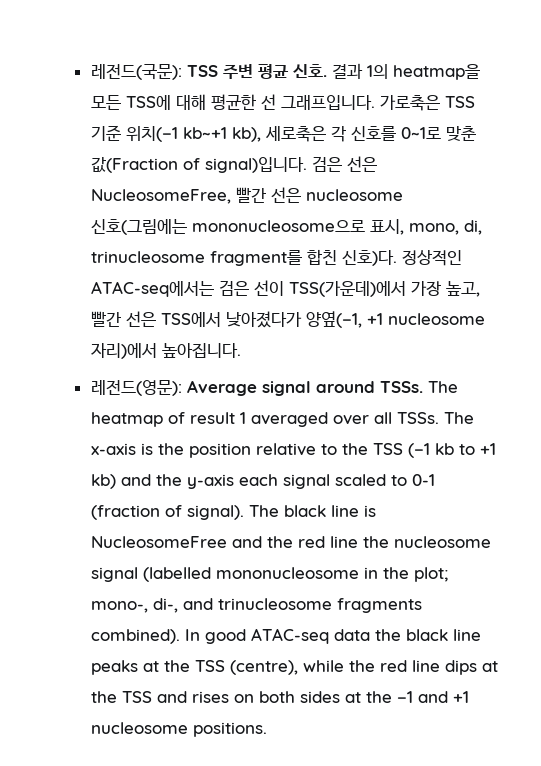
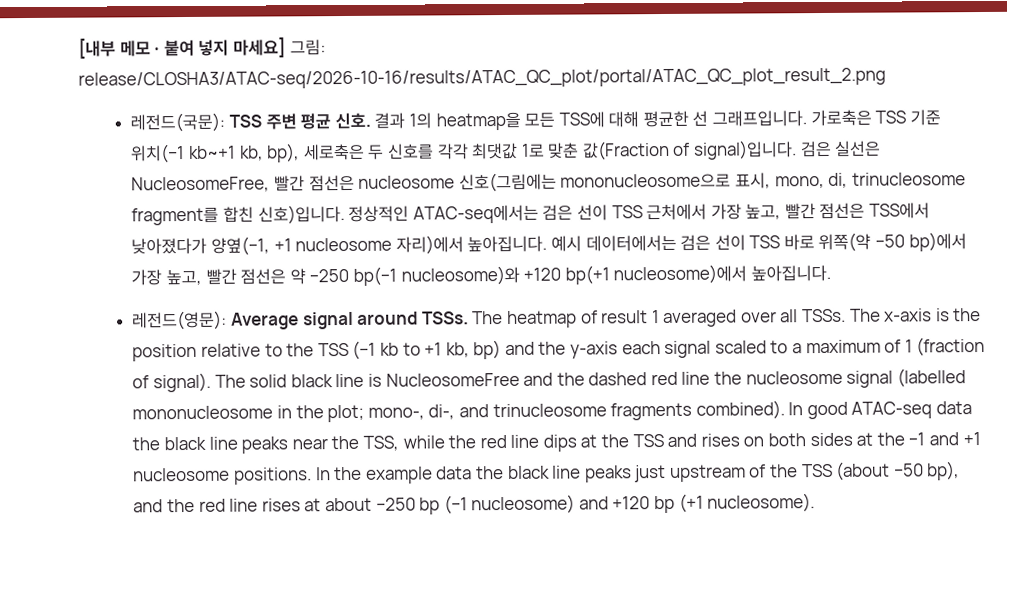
+ [내부 메모 · 붙여 넣지 마세요] 그림: release/CLOSHA3/ATAC-seq/2026-10-16/results/ATAC_QC_plot/portal/ATAC_QC_plot_result_2.png
- 가로축은 TSS 기준 위치(−1 kb~+1 kb), 세로축은 각 신호를 0~1로 맞춘 값(Fraction of signal)입니다.
+ 가로축은 TSS 기준 위치(−1 kb~+1 kb, bp), 세로축은 두 신호를 각각 최댓값 1로 맞춘 값(Fraction of signal)입니다.
- 검은 선은 NucleosomeFree, 빨간 선은 nucleosome 신호(그림에는 mononucleosome으로 표시, mono, di, trinucleosome fragment를 합친 신호)다.
+ 검은 실선은 NucleosomeFree, 빨간 점선은 nucleosome 신호(그림에는 mononucleosome으로 표시, mono, di, trinucleosome fragment를 합친 신호)입니다.
- 정상적인 ATAC-seq에서는 검은 선이 TSS(가운데)에서 가장 높고, 빨간 선은 TSS에서 낮아졌다가 양옆(−1, +1 nucleosome 자리)에서 높아집니다.
+ 정상적인 ATAC-seq에서는 검은 선이 TSS 근처에서 가장 높고, 빨간 점선은 TSS에서 낮아졌다가 양옆(−1, +1 nucleosome 자리)에서 높아집니다. 예시 데이터에서는 검은 선이 TSS 바로 위쪽(약 −50 bp)에서 가장 높고, 빨간 점선은 약 −250 bp(−1 nucleosome)와 +120 bp(+1 nucleosome)에서 높아집니다.
- The x-axis is the position relative to the TSS (−1 kb to +1 kb) and the y-axis each signal scaled to 0-1 (fraction of signal).
+ The x-axis is the position relative to the TSS (−1 kb to +1 kb, bp) and the y-axis each signal scaled to a maximum of 1 (fraction of signal).
- The black line is NucleosomeFree and the red line the nucleosome signal (labelled mononucleosome in the plot; mono-, di-, and trinucleosome fragments combined).
+ The solid black line is NucleosomeFree and the dashed red line the nucleosome signal (labelled mononucleosome in the plot; mono-, di-, and trinucleosome fragments combined).
- In good ATAC-seq data the black line peaks at the TSS (centre), while the red line dips at the TSS and rises on both sides at the −1 and +1 nucleosome positions.
+ In good ATAC-seq data the black line peaks near the TSS, while the red line dips at the TSS and rises on both sides at the −1 and +1 nucleosome positions.
+ In the example data the black line peaks just upstream of the TSS (about −50 bp), and the red line rises at about −250 bp (−1 nucleosome) and +120 bp (+1 nucleosome).

